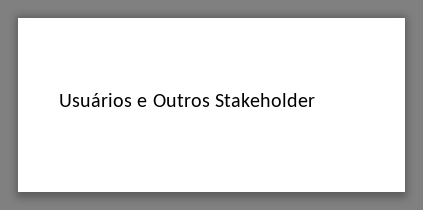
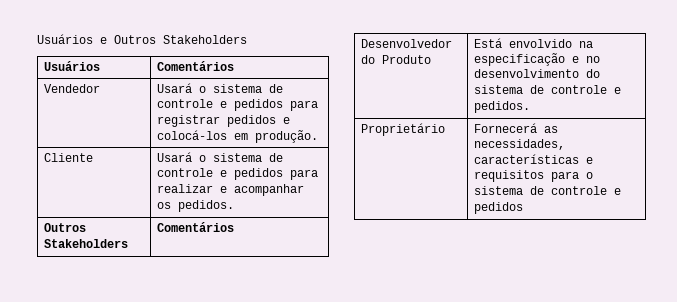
- Usuários e Outros Stakeholder
+ Usuários e Outros Stakeholders
+ Usuários | Comentários
+ Vendedor | Usará o sistema de controle e pedidos para registrar pedidos e colocá-los em produção.
+ Cliente | Usará o sistema de controle e pedidos para realizar e acompanhar os pedidos.
+ Outros Stakeholders | Comentários
+ Desenvolvedor do Produto | Está envolvido na especificação e no desenvolvimento do sistema de controle e pedidos.
+ Proprietário | Fornecerá as necessidades, características e requisitos para o sistema de controle e pedidos

